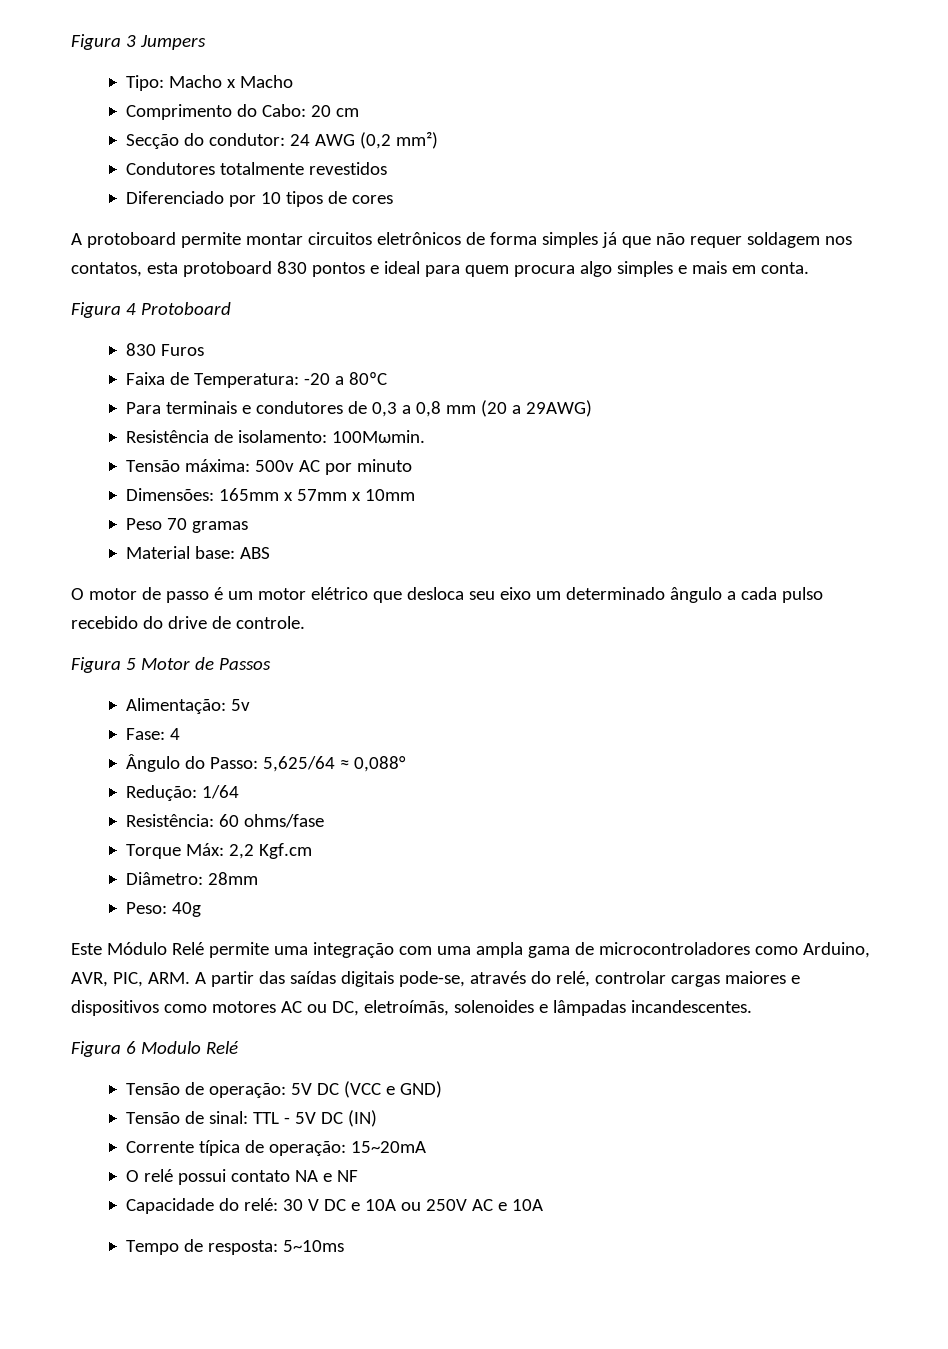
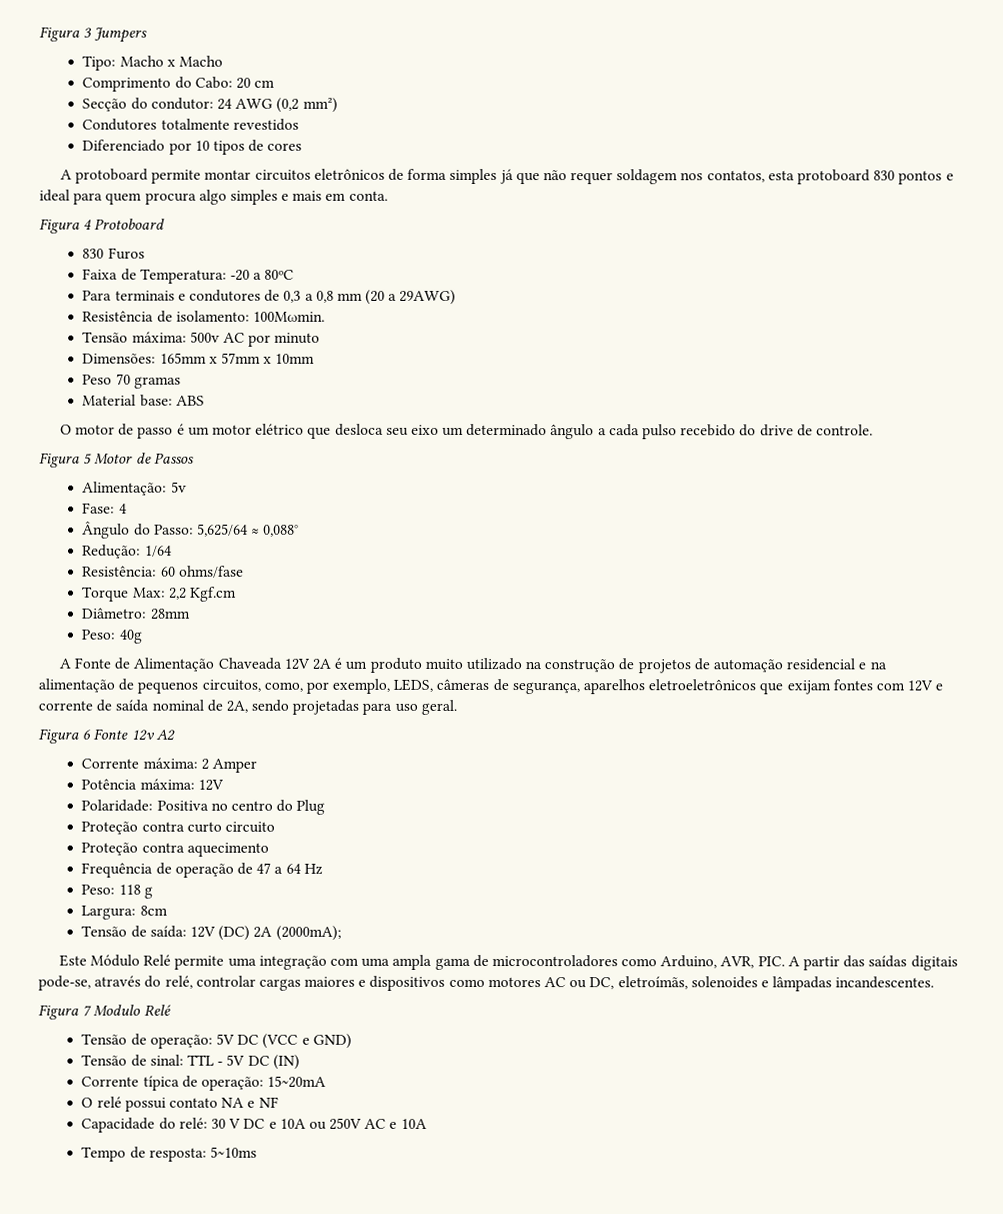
- Torque Máx: 2,2 Kgf.cm
+ Torque Max: 2,2 Kgf.cm
+ A Fonte de Alimentação Chaveada 12V 2A é um produto muito utilizado na construção de projetos de automação residencial e na alimentação de pequenos circuitos, como, por exemplo, LEDS, câmeras de segurança, aparelhos eletroeletrônicos que exijam fontes com 12V e corrente de saída nominal de 2A, sendo projetadas para uso geral.
+ Figura 6 Fonte 12v A2
+ Corrente máxima: 2 Amper
+ Potência máxima: 12V
+ Polaridade: Positiva no centro do Plug
+ Proteção contra curto circuito
+ Proteção contra aquecimento
+ Frequência de operação de 47 a 64 Hz
+ Peso: 118 g
+ Largura: 8cm
+ Tensão de saída: 12V (DC) 2A (2000mA);
- Este Módulo Relé permite uma integração com uma ampla gama de microcontroladores como Arduino, AVR, PIC, ARM. A partir das saídas digitais pode-se, através do relé, controlar cargas maiores e dispositivos como motores AC ou DC, eletroímãs, solenoides e lâmpadas incandescentes.
+ Este Módulo Relé permite uma integração com uma ampla gama de microcontroladores como Arduino, AVR, PIC. A partir das saídas digitais pode-se, através do relé, controlar cargas maiores e dispositivos como motores AC ou DC, eletroímãs, solenoides e lâmpadas incandescentes.
- Figura 6 Modulo Relé
+ Figura 7 Modulo Relé

